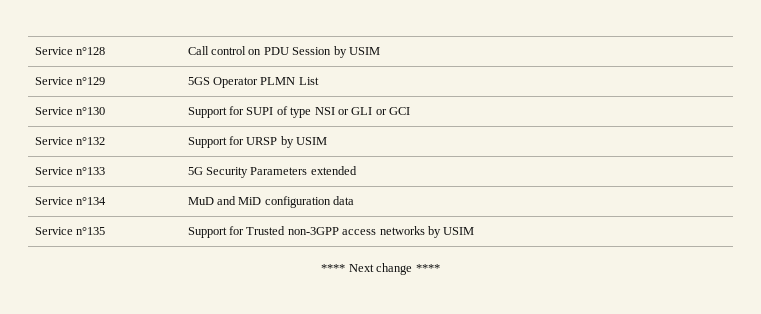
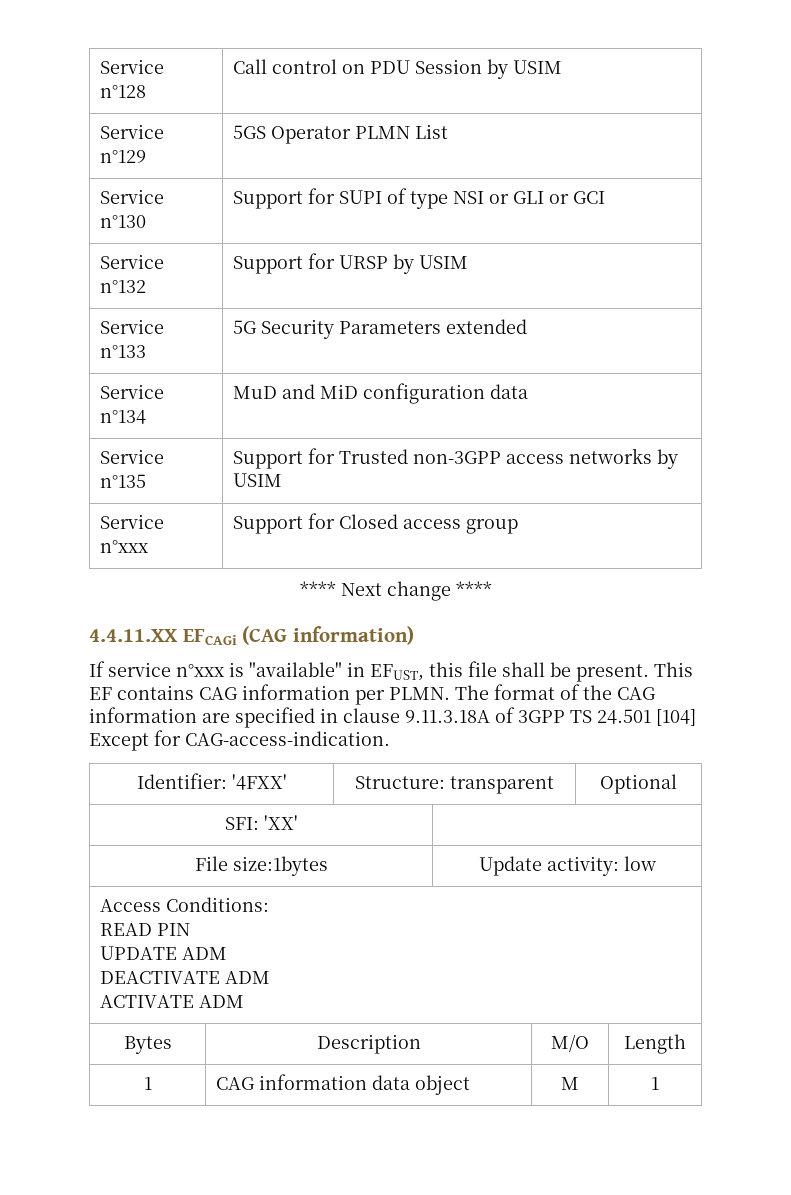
+ Service n°xxx | Support for Closed access group
  **** Next change ****
+ 4.4.11.XX EFCAGi (CAG information)
+ If service n°xxx is "available" in EFUST, this file shall be present. This EF contains CAG information per PLMN. The format of the CAG information are specified in clause 9.11.3.18A of 3GPP TS 24.501 [104] Except for CAG-access-indication.
+ Identifier: '4FXX' | Structure: transparent | Optional
+ SFI: 'XX' |
+ File size:1bytes | Update activity: low
+ Access Conditions:
+ READ PIN
+ UPDATE ADM
+ DEACTIVATE ADM
+ ACTIVATE ADM
+ Bytes | Description | M/O | Length
+ 1 | CAG information data object | M | 1

